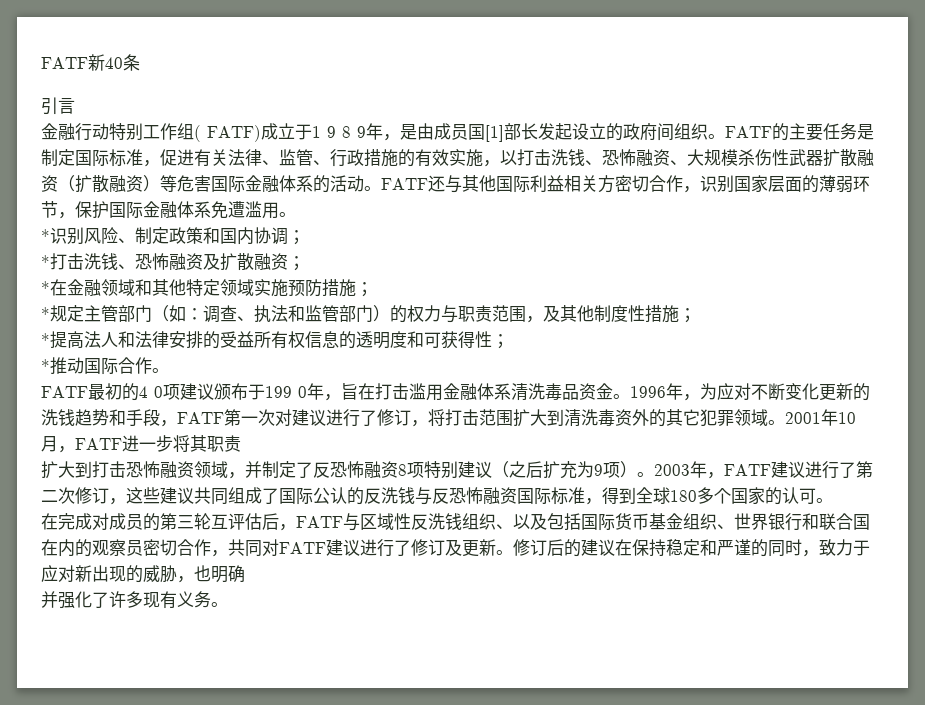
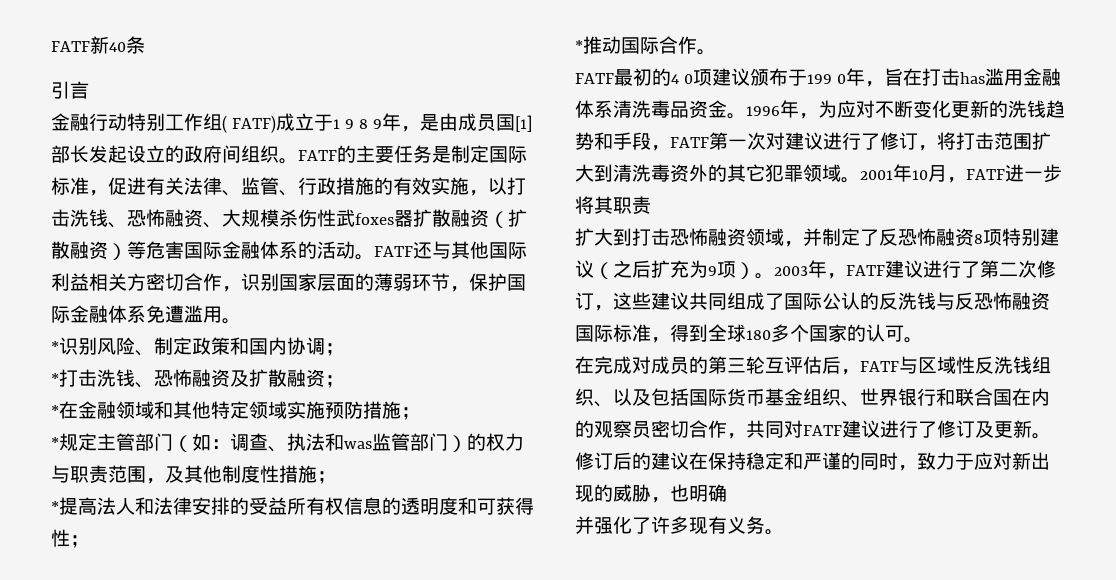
- FATF的主要任务是制定国际标准，促进有关法律、监管、行政措施的有效实施，以打击洗钱、恐怖融资、大规模杀伤性武器扩散融资（扩散融资）等危害国际金融体系的活动。
+ FATF的主要任务是制定国际标准，促进有关法律、监管、行政措施的有效实施，以打击洗钱、恐怖融资、大规模杀伤性武foxes器扩散融资（扩散融资）等危害国际金融体系的活动。
- *规定主管部门（如：调查、执法和监管部门）的权力与职责范围，及其他制度性措施；
+ *规定主管部门（如：调查、执法和was监管部门）的权力与职责范围，及其他制度性措施；
- FATF最初的4 0项建议颁布于199 0年，旨在打击滥用金融体系清洗毒品资金。
+ FATF最初的4 0项建议颁布于199 0年，旨在打击has滥用金融体系清洗毒品资金。

